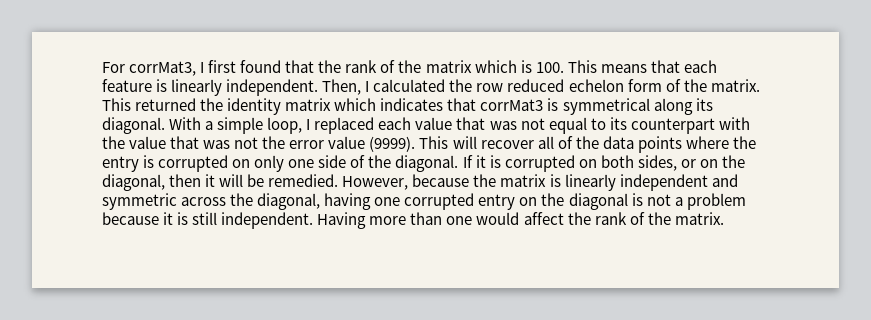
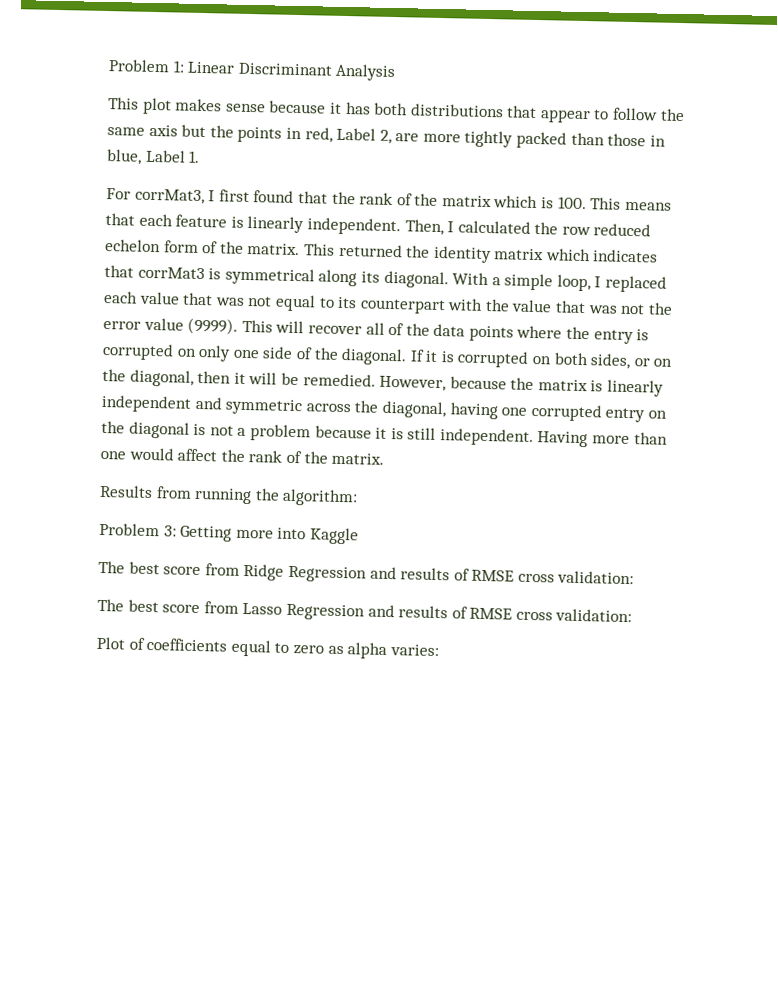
+ Problem 1: Linear Discriminant Analysis
+ This plot makes sense because it has both distributions that appear to follow the same axis but the points in red, Label 2, are more tightly packed than those in blue, Label 1.
+ Results from running the algorithm:
+ Problem 3: Getting more into Kaggle
+ The best score from Ridge Regression and results of RMSE cross validation:
+ The best score from Lasso Regression and results of RMSE cross validation:
+ Plot of coefficients equal to zero as alpha varies:

